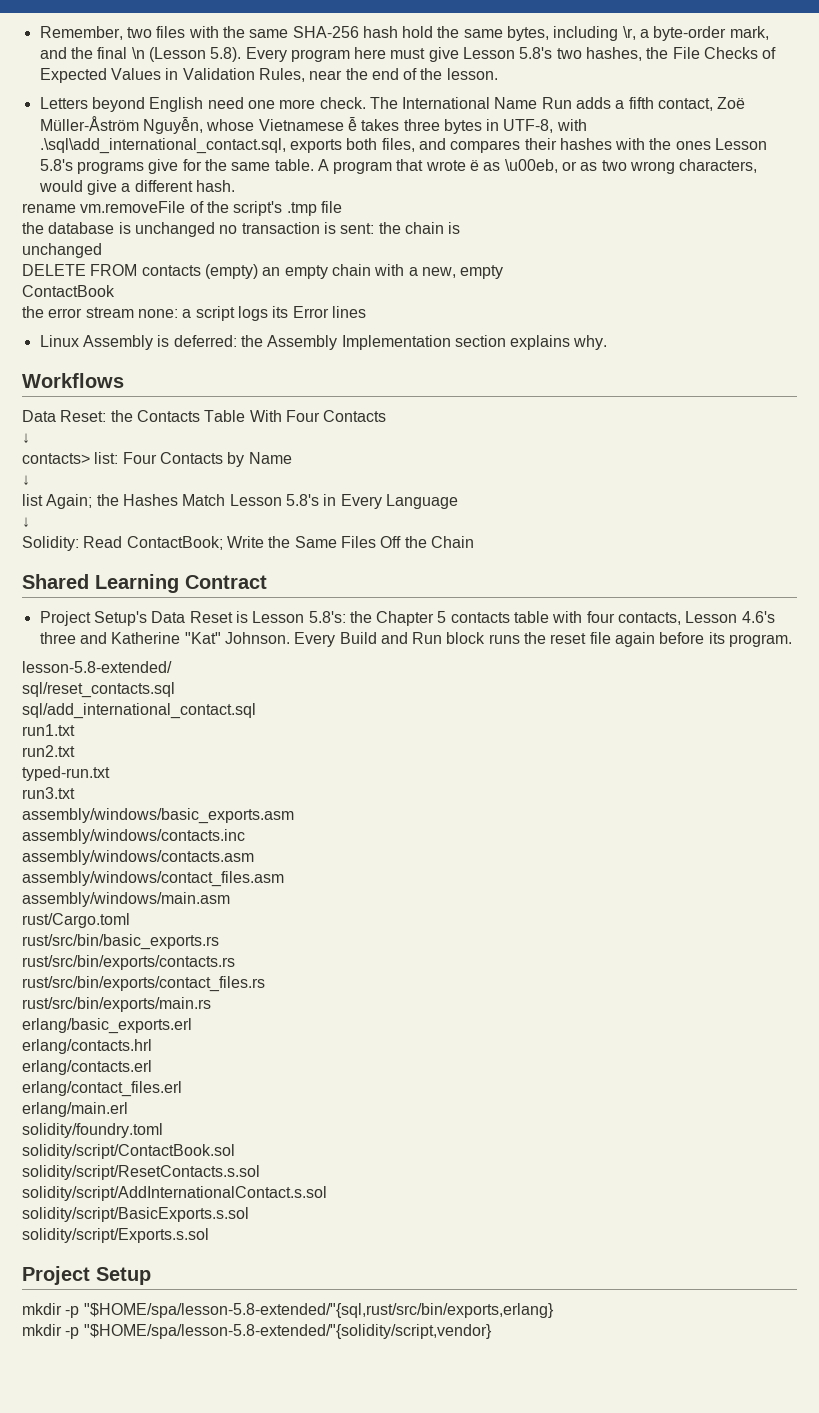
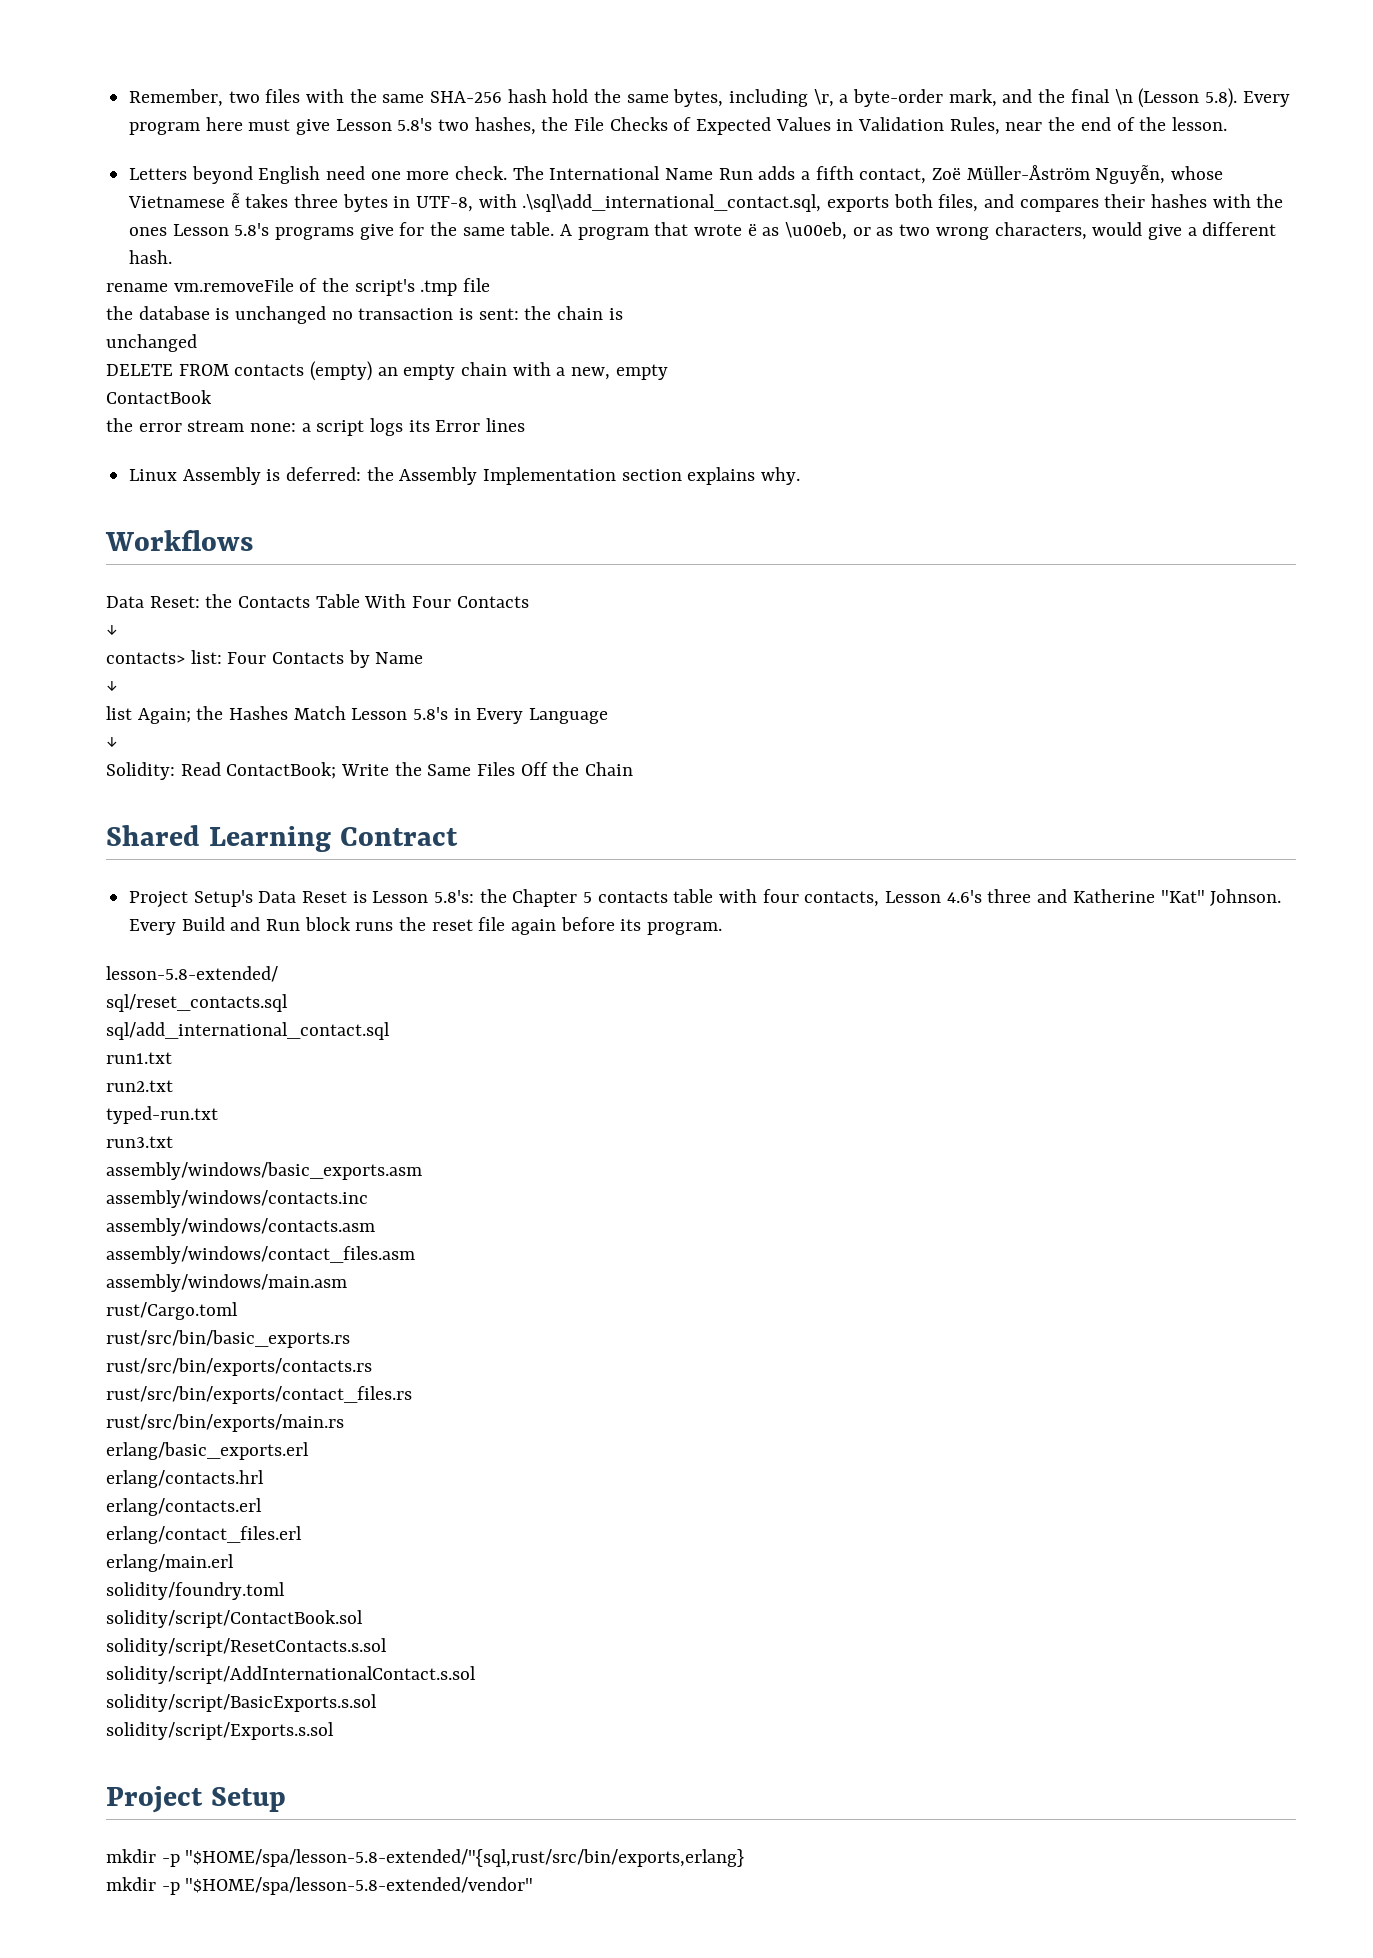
- mkdir -p "$HOME/spa/lesson-5.8-extended/"{solidity/script,vendor}
+ mkdir -p "$HOME/spa/lesson-5.8-extended/vendor"

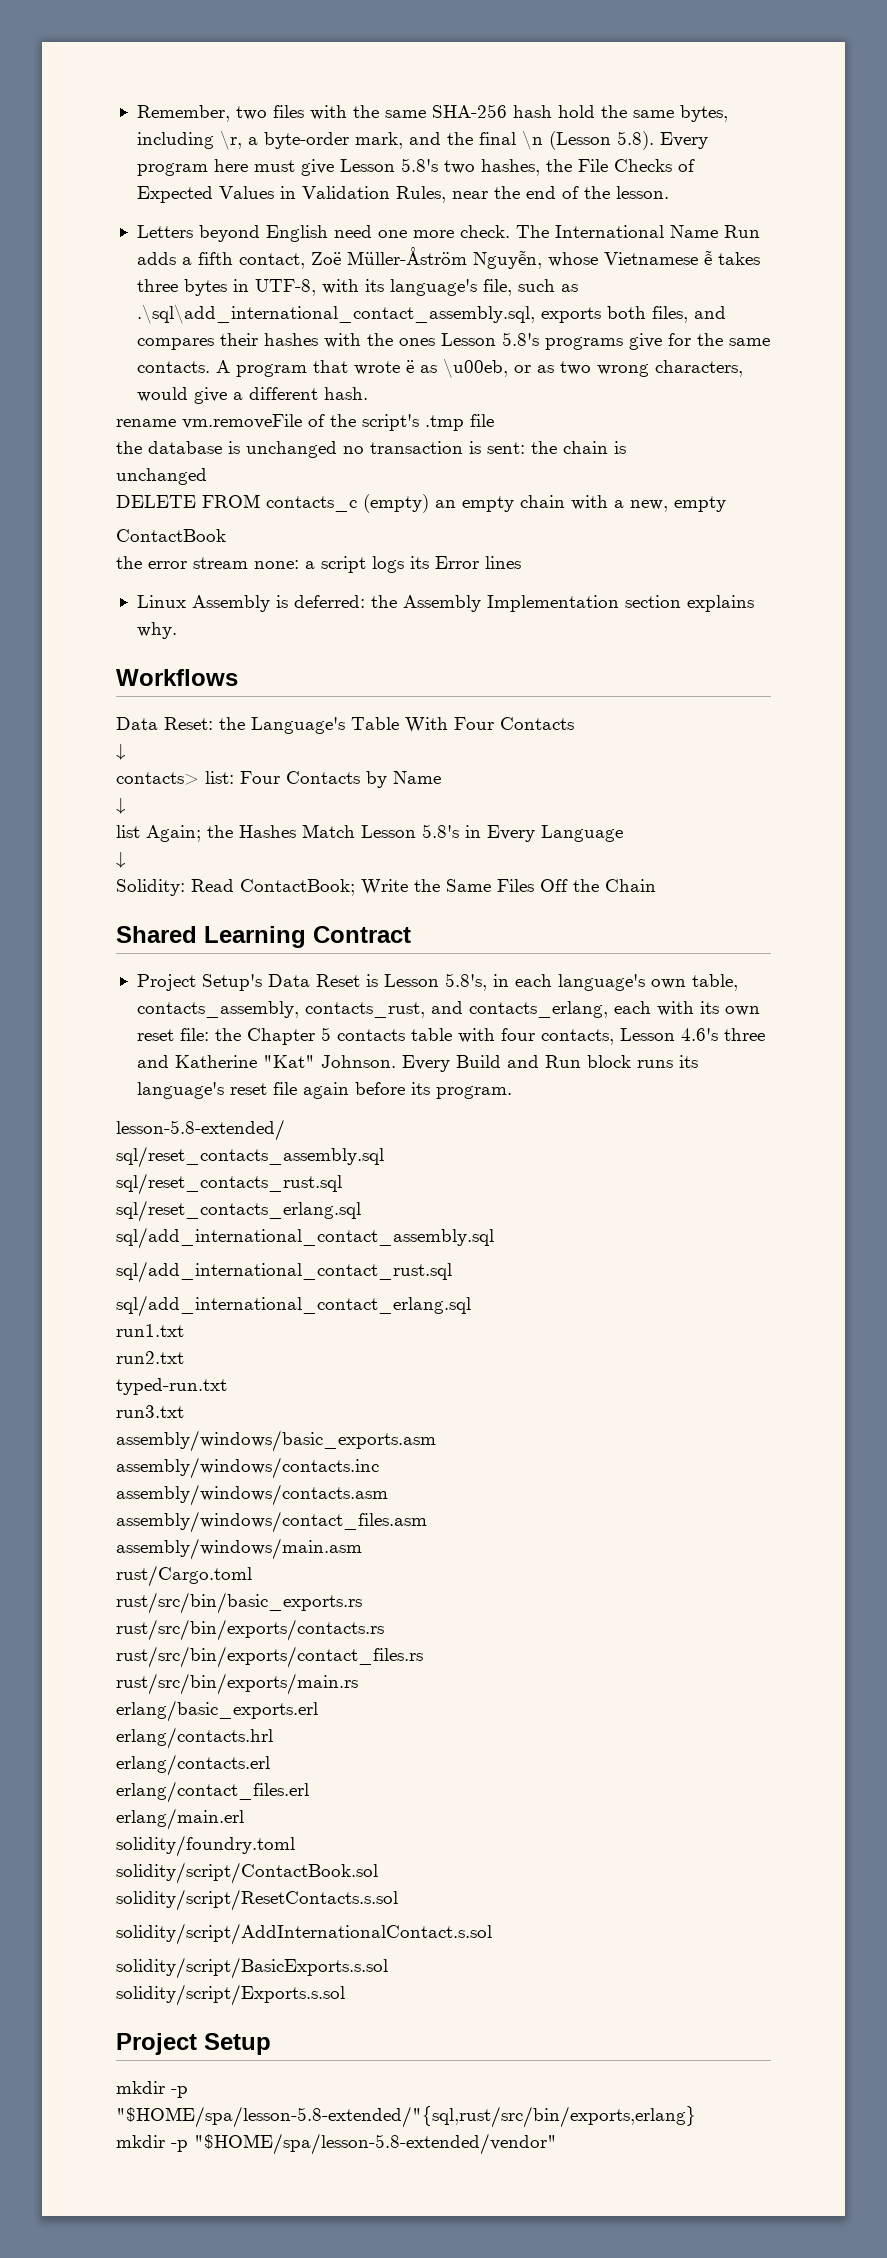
- The International Name Run adds a fifth contact, Zoë Müller-Åström Nguyễn, whose Vietnamese ễ takes three bytes in UTF-8, with .\sql\add_international_contact.sql, exports both files, and compares their hashes with the ones Lesson 5.8's programs give for the same table.
+ The International Name Run adds a fifth contact, Zoë Müller-Åström Nguyễn, whose Vietnamese ễ takes three bytes in UTF-8, with its language's file, such as .\sql\add_international_contact_assembly.sql, exports both files, and compares their hashes with the ones Lesson 5.8's programs give for the same contacts.
- DELETE FROM contacts (empty) an empty chain with a new, empty
+ DELETE FROM contacts_c (empty) an empty chain with a new, empty
- Data Reset: the Contacts Table With Four Contacts
+ Data Reset: the Language's Table With Four Contacts
- Project Setup's Data Reset is Lesson 5.8's: the Chapter 5 contacts table with four contacts, Lesson 4.6's three and Katherine "Kat" Johnson.
+ Project Setup's Data Reset is Lesson 5.8's, in each language's own table, contacts_assembly, contacts_rust, and contacts_erlang, each with its own reset file: the Chapter 5 contacts table with four contacts, Lesson 4.6's three and Katherine "Kat" Johnson.
- Every Build and Run block runs the reset file again before its program.
+ Every Build and Run block runs its language's reset file again before its program.
- sql/reset_contacts.sql
- sql/add_international_contact.sql
+ sql/reset_contacts_assembly.sql
+ sql/reset_contacts_rust.sql
+ sql/reset_contacts_erlang.sql
+ sql/add_international_contact_assembly.sql
+ sql/add_international_contact_rust.sql
+ sql/add_international_contact_erlang.sql

